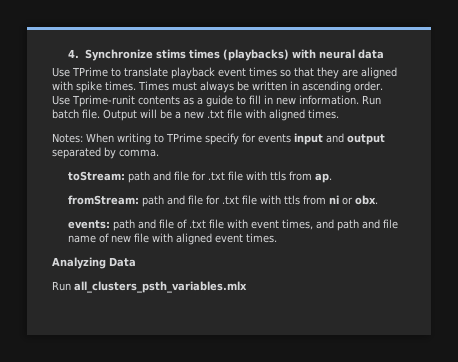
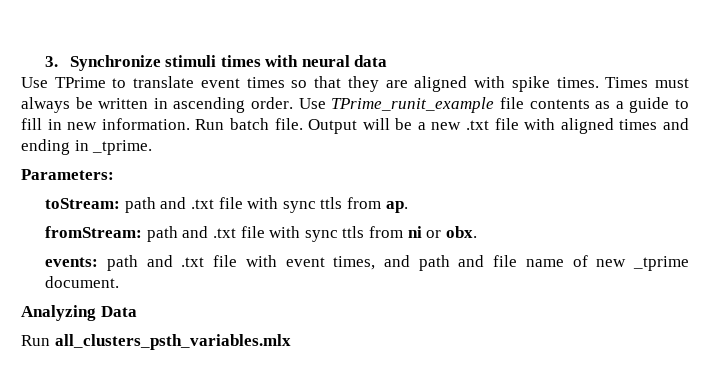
- 4. Synchronize stims times (playbacks) with neural data
+ 3. Synchronize stimuli times with neural data
- Use TPrime to translate playback event times so that they are aligned with spike times.
+ Use TPrime to translate event times so that they are aligned with spike times.
- Use Tprime-runit contents as a guide to fill in new information.
+ Use TPrime_runit_example file contents as a guide to fill in new information.
- Output will be a new .txt file with aligned times.
- Notes: When writing to TPrime specify for events input and output separated by comma.
+ Output will be a new .txt file with aligned times and ending in _tprime.
+ Parameters:
- toStream: path and file for .txt file with ttls from ap.
+ toStream: path and .txt file with sync ttls from ap.
- fromStream: path and file for .txt file with ttls from ni or obx.
+ fromStream: path and .txt file with sync ttls from ni or obx.
- events: path and file of .txt file with event times, and path and file name of new file with aligned event times.
+ events: path and .txt file with event times, and path and file name of new _tprime document.

